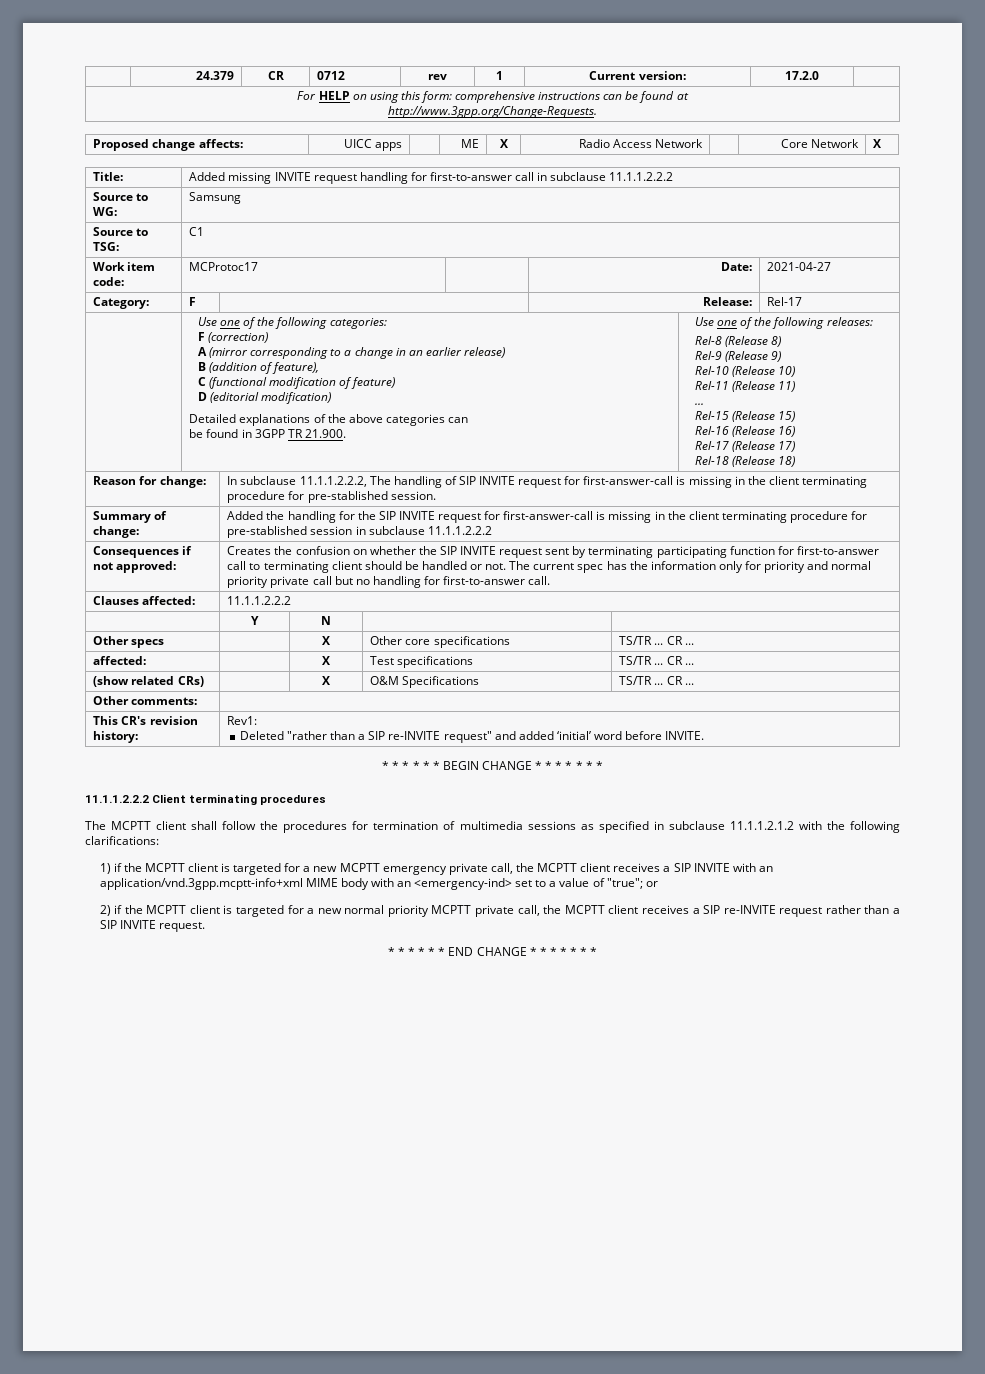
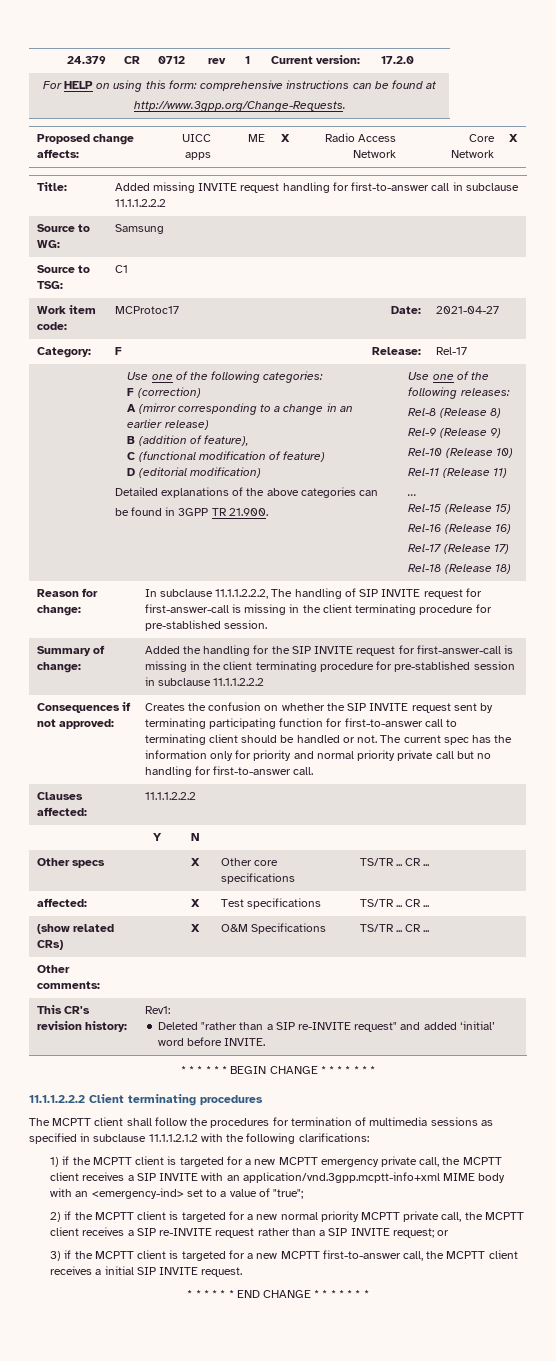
- 1) if the MCPTT client is targeted for a new MCPTT emergency private call, the MCPTT client receives a SIP INVITE with an application/vnd.3gpp.mcptt-info+xml MIME body with an <emergency-ind> set to a value of "true"; or
+ 1) if the MCPTT client is targeted for a new MCPTT emergency private call, the MCPTT client receives a SIP INVITE with an application/vnd.3gpp.mcptt-info+xml MIME body with an <emergency-ind> set to a value of "true";
- 2) if the MCPTT client is targeted for a new normal priority MCPTT private call, the MCPTT client receives a SIP re-INVITE request rather than a SIP INVITE request.
+ 2) if the MCPTT client is targeted for a new normal priority MCPTT private call, the MCPTT client receives a SIP re-INVITE request rather than a SIP INVITE request; or
+ 3) if the MCPTT client is targeted for a new MCPTT first-to-answer call, the MCPTT client receives a initial SIP INVITE request.

